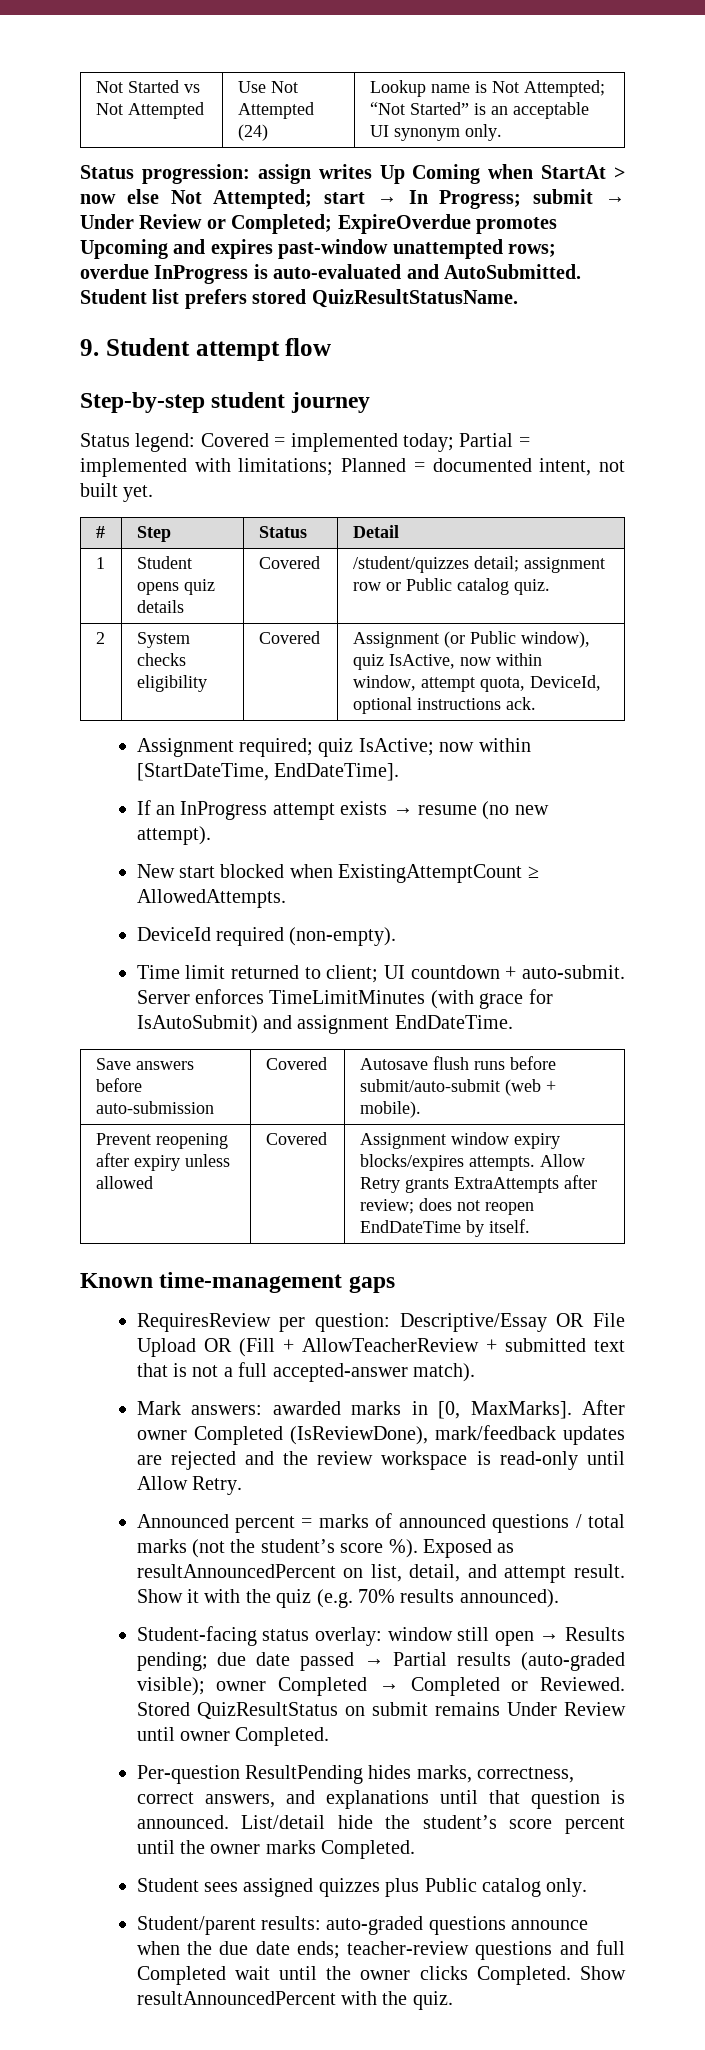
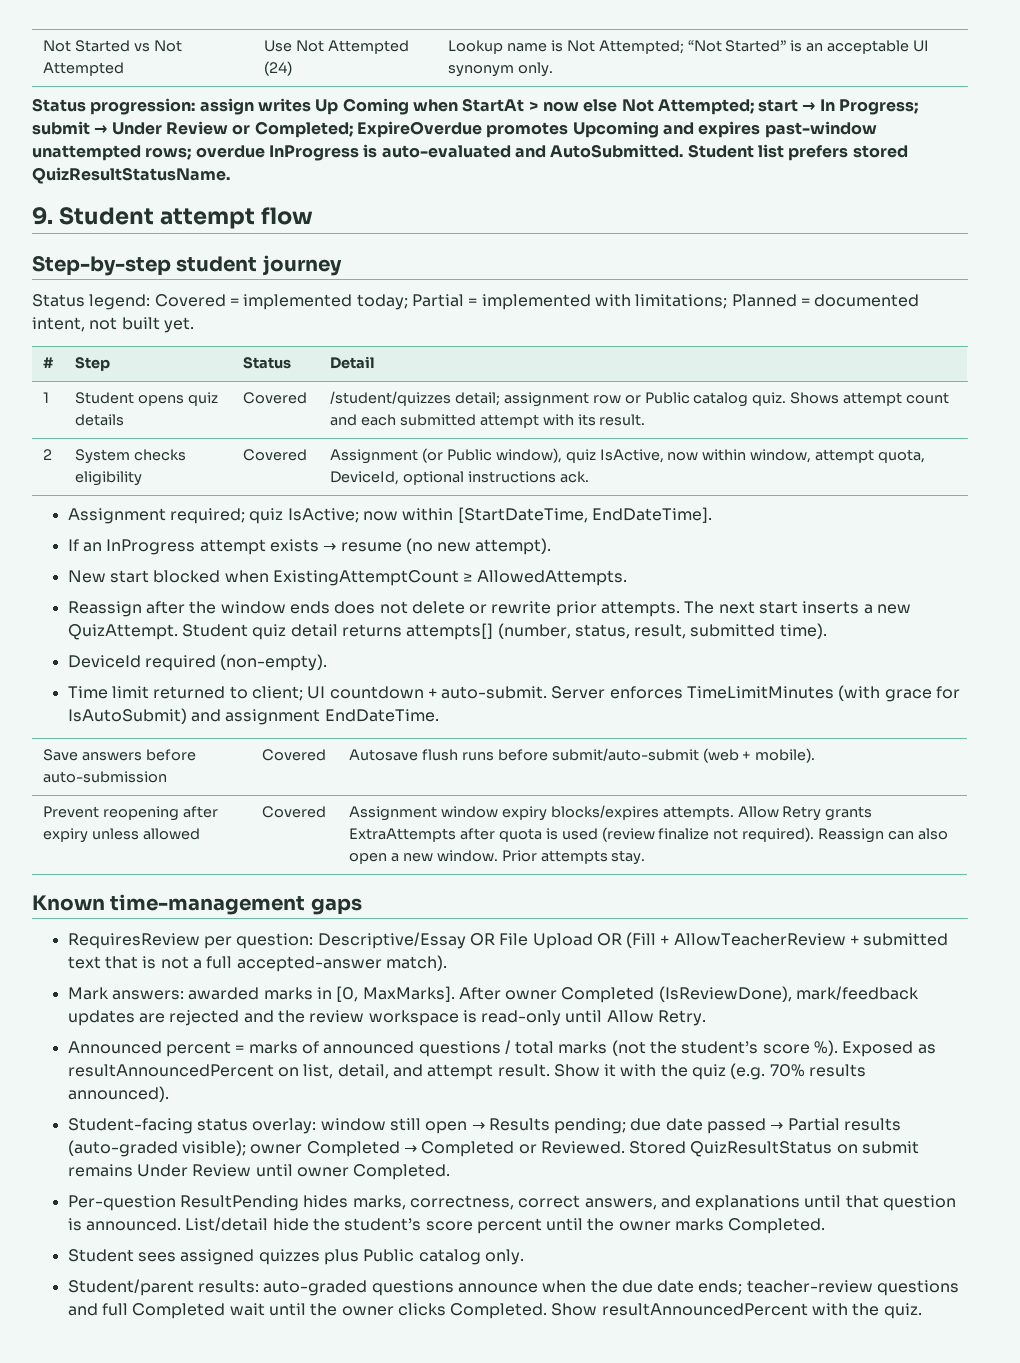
- 1 | Student opens quiz details | Covered | /student/quizzes detail; assignment row or Public catalog quiz.
+ 1 | Student opens quiz details | Covered | /student/quizzes detail; assignment row or Public catalog quiz. Shows attempt count and each submitted attempt with its result.
+ Reassign after the window ends does not delete or rewrite prior attempts. The next start inserts a new QuizAttempt. Student quiz detail returns attempts[] (number, status, result, submitted time).
- Prevent reopening after expiry unless allowed | Covered | Assignment window expiry blocks/expires attempts. Allow Retry grants ExtraAttempts after review; does not reopen EndDateTime by itself.
+ Prevent reopening after expiry unless allowed | Covered | Assignment window expiry blocks/expires attempts. Allow Retry grants ExtraAttempts after quota is used (review finalize not required). Reassign can also open a new window. Prior attempts stay.

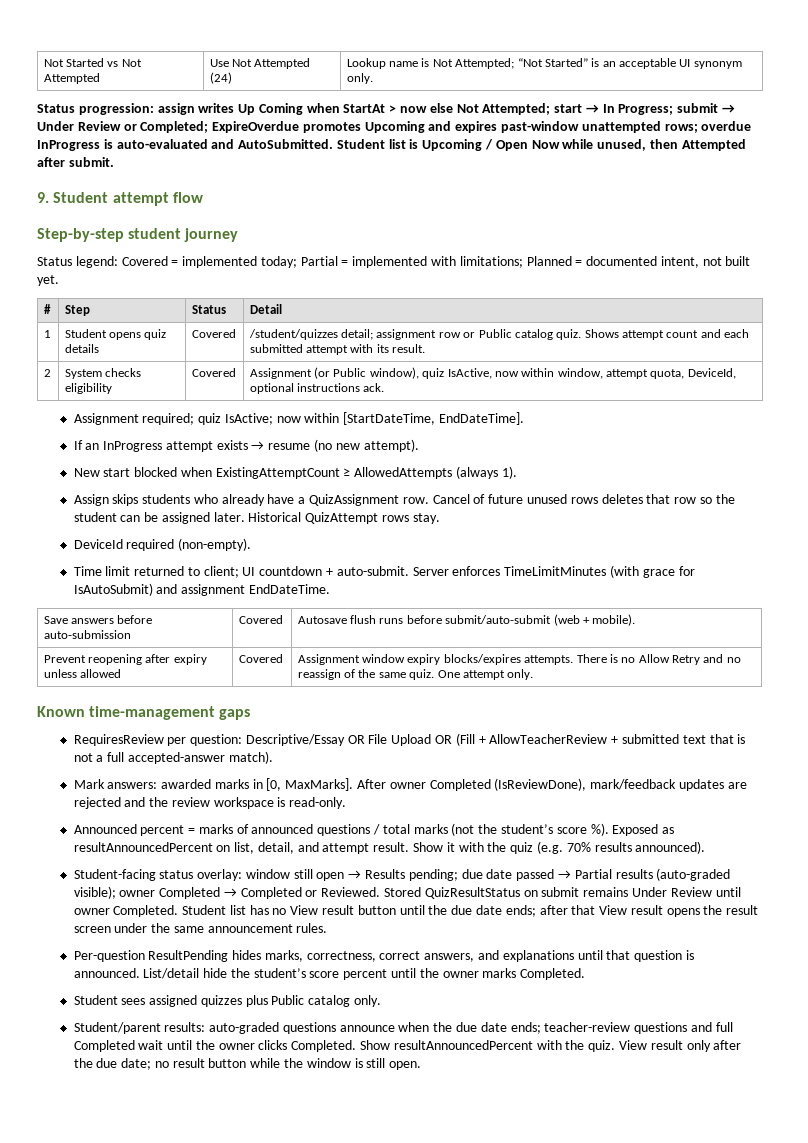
- Student list prefers stored QuizResultStatusName.
+ Student list is Upcoming / Open Now while unused, then Attempted after submit.
- New start blocked when ExistingAttemptCount ≥ AllowedAttempts.
- Reassign after the window ends does not delete or rewrite prior attempts. The next start inserts a new QuizAttempt. Student quiz detail returns attempts[] (number, status, result, submitted time).
+ New start blocked when ExistingAttemptCount ≥ AllowedAttempts (always 1).
+ Assign skips students who already have a QuizAssignment row. Cancel of future unused rows deletes that row so the student can be assigned later. Historical QuizAttempt rows stay.
- Prevent reopening after expiry unless allowed | Covered | Assignment window expiry blocks/expires attempts. Allow Retry grants ExtraAttempts after quota is used (review finalize not required). Reassign can also open a new window. Prior attempts stay.
+ Prevent reopening after expiry unless allowed | Covered | Assignment window expiry blocks/expires attempts. There is no Allow Retry and no reassign of the same quiz. One attempt only.
- After owner Completed (IsReviewDone), mark/feedback updates are rejected and the review workspace is read-only until Allow Retry.
+ After owner Completed (IsReviewDone), mark/feedback updates are rejected and the review workspace is read-only.
+ Student list has no View result button until the due date ends; after that View result opens the result screen under the same announcement rules.
+ View result only after the due date; no result button while the window is still open.

